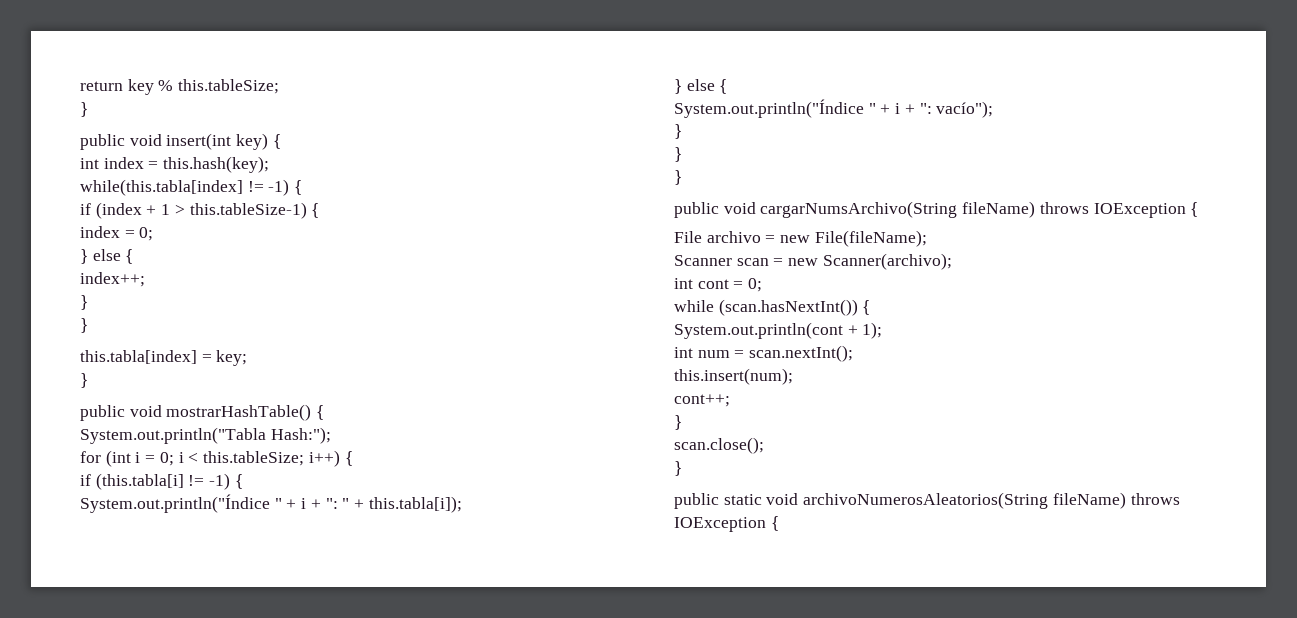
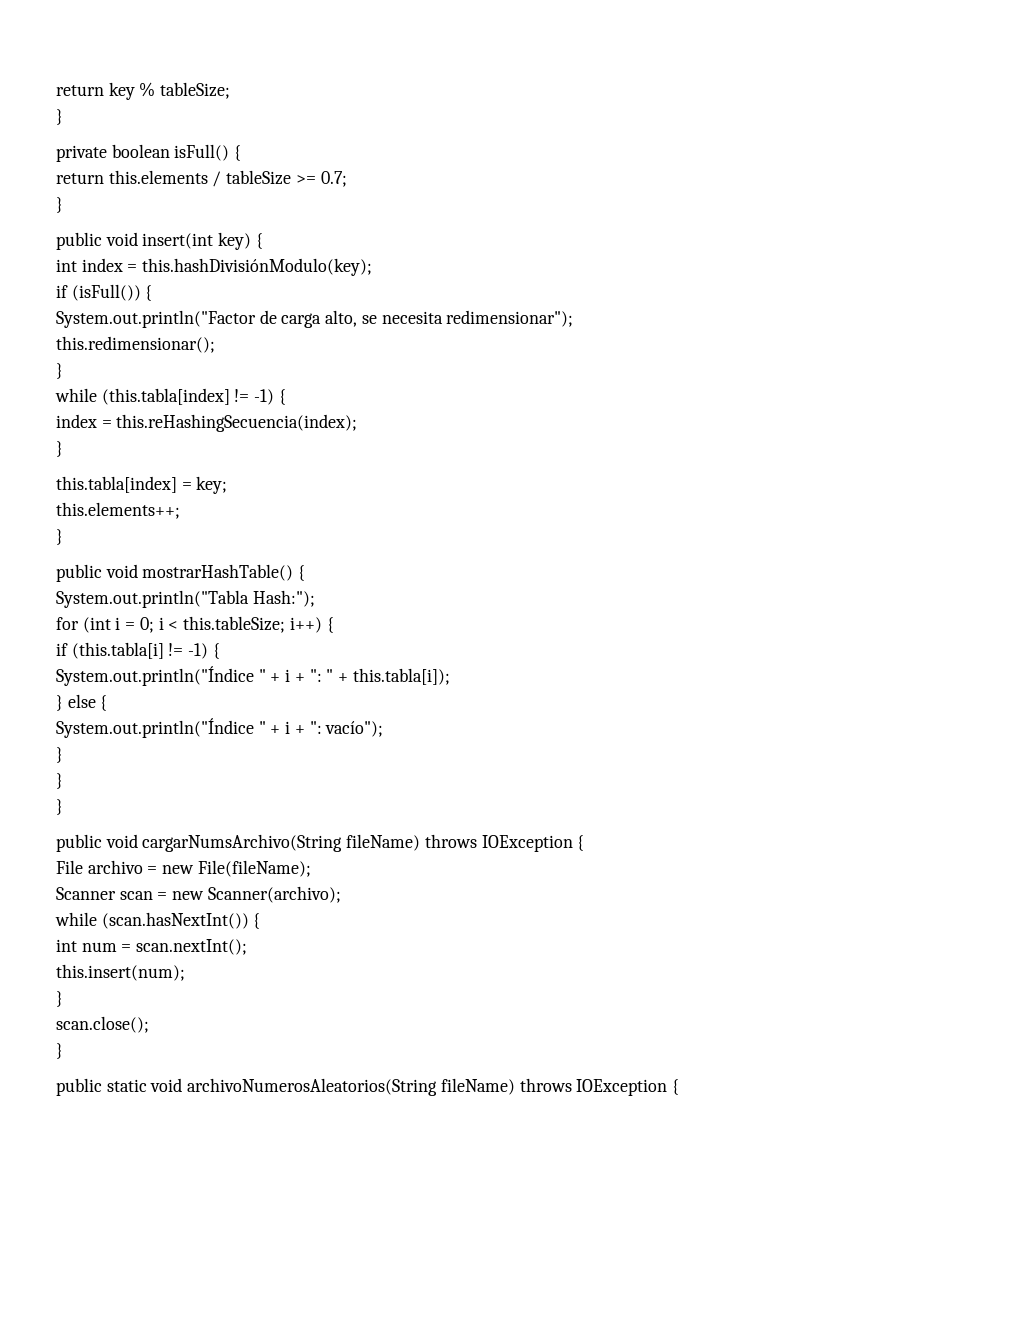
- return key % this.tableSize;
+ return key % tableSize;
+ }
+ private boolean isFull() {
+ return this.elements / tableSize >= 0.7;
- int index = this.hash(key);
- while(this.tabla[index] != -1) {
- if (index + 1 > this.tableSize-1) {
- index = 0;
- } else {
- index++;
+ int index = this.hashDivisiónModulo(key);
+ if (isFull()) {
+ System.out.println("Factor de carga alto, se necesita redimensionar");
+ this.redimensionar();
  }
+ while (this.tabla[index] != -1) {
+ index = this.reHashingSecuencia(index);
+ this.elements++;
- int cont = 0;
- System.out.println(cont + 1);
- cont++;

